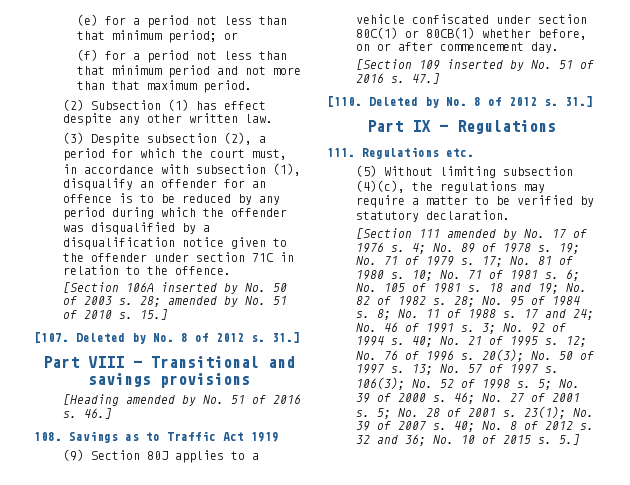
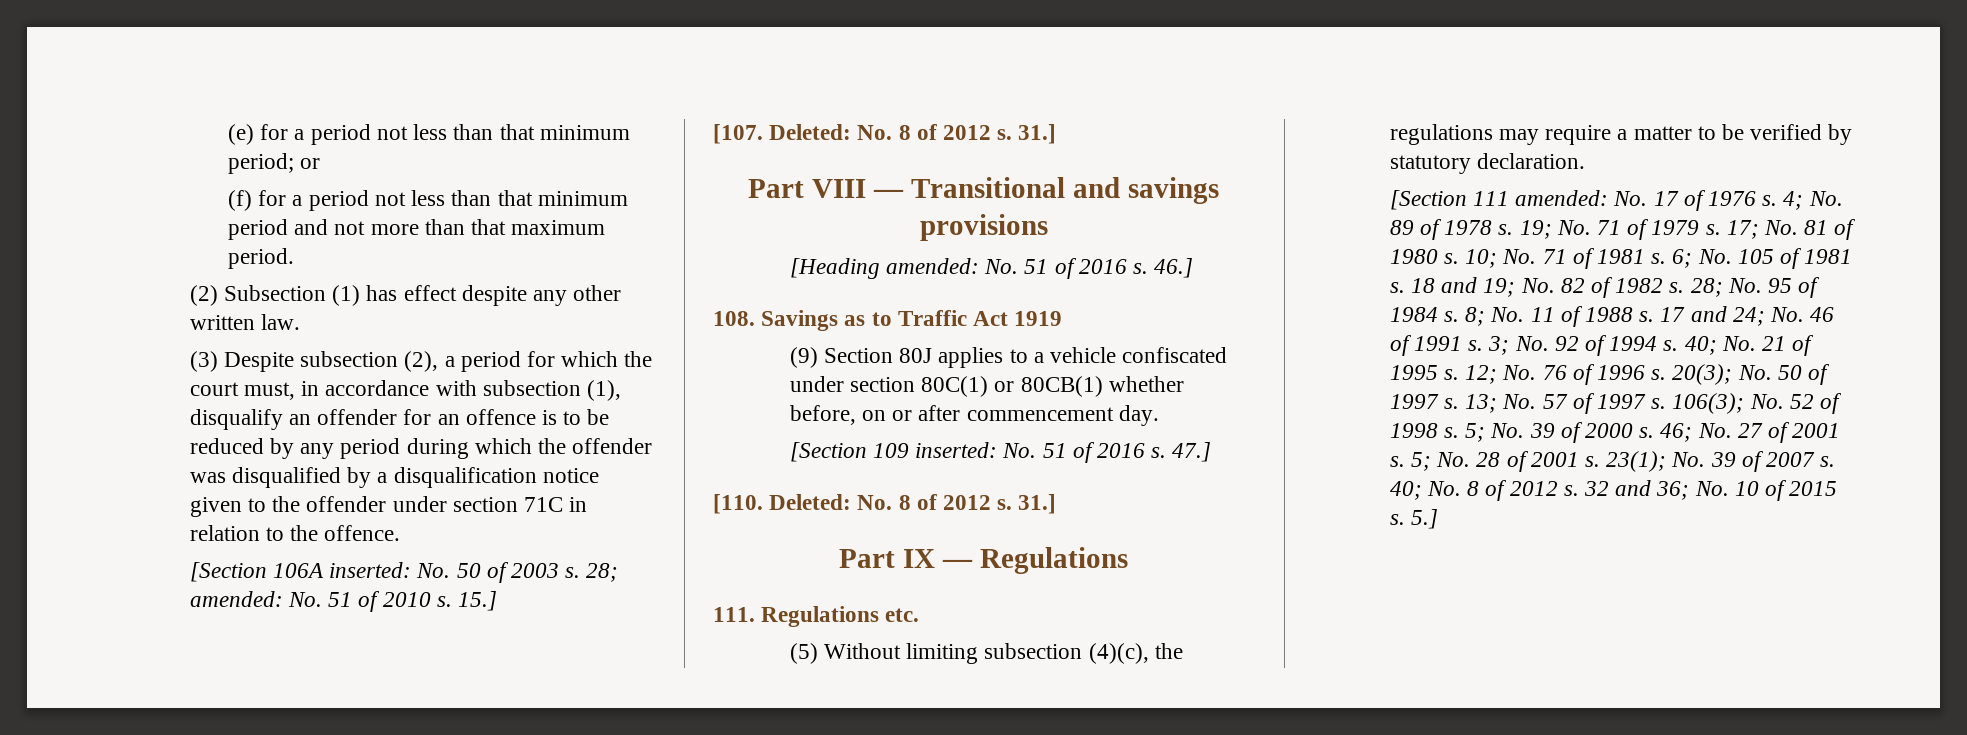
- [Section 106A inserted by No. 50 of 2003 s.
+ [Section 106A inserted: No. 50 of 2003 s.
- 28; amended by No. 51 of 2010 s.
+ 28; amended: No. 51 of 2010 s.
- [107. Deleted by No. 8 of 2012 s.
+ [107. Deleted: No. 8 of 2012 s.
- [Heading amended by No. 51 of 2016 s.
+ [Heading amended: No. 51 of 2016 s.
- [Section 109 inserted by No. 51 of 2016 s.
+ [Section 109 inserted: No. 51 of 2016 s.
- [110. Deleted by No. 8 of 2012 s.
+ [110. Deleted: No. 8 of 2012 s.
- [Section 111 amended by No. 17 of 1976 s.
+ [Section 111 amended: No. 17 of 1976 s.

